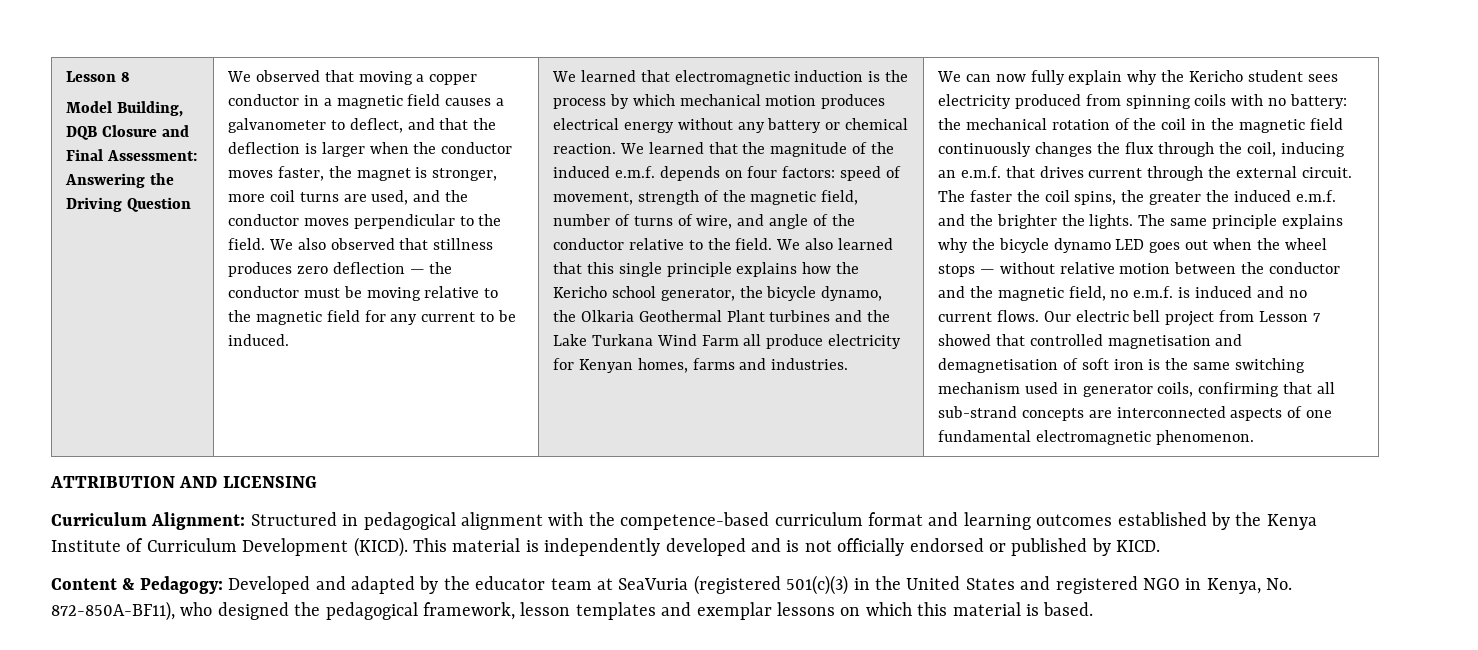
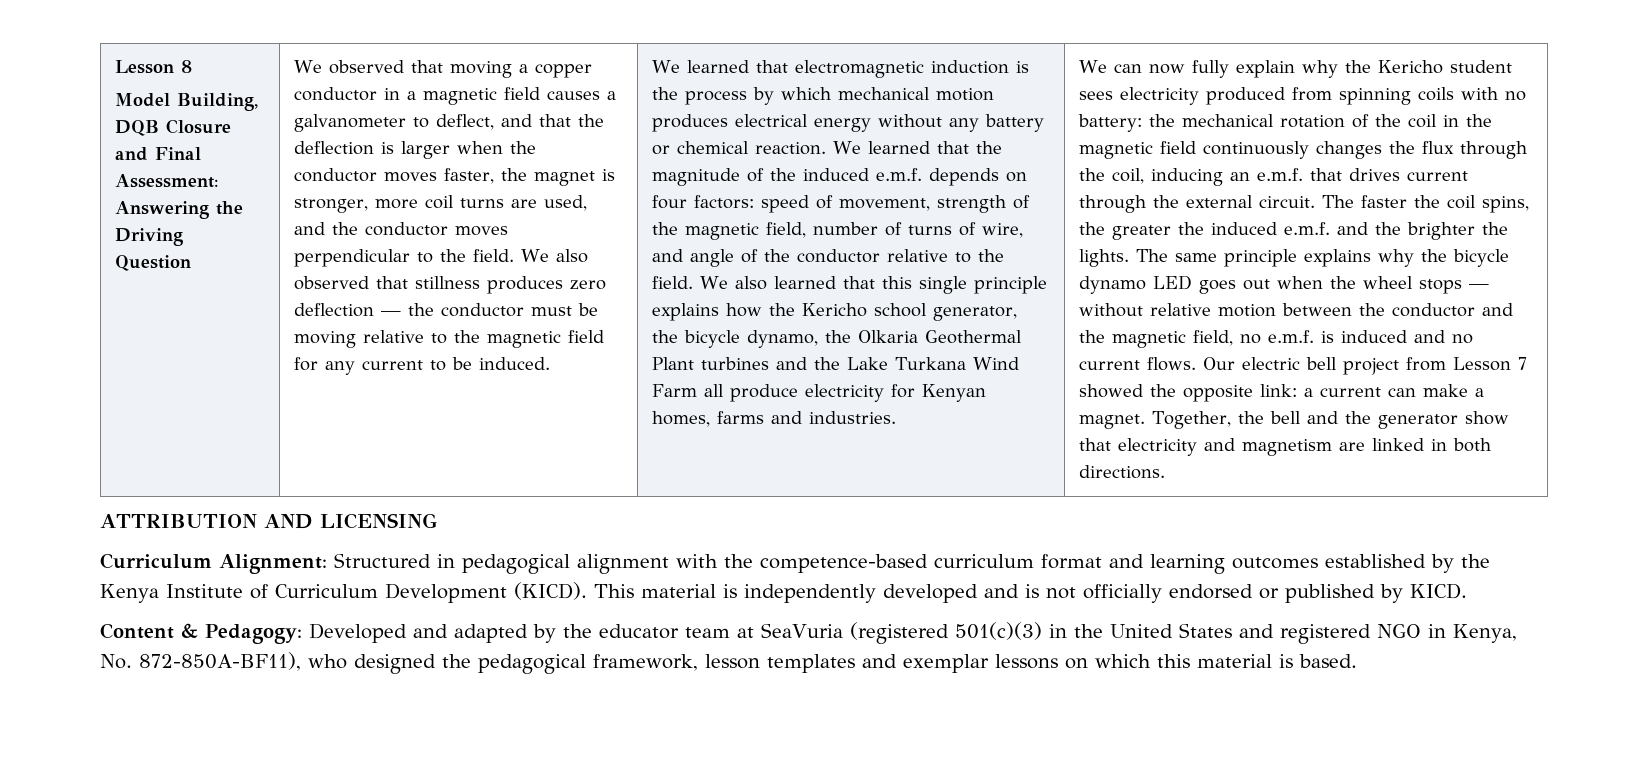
- Our electric bell project from Lesson 7 showed that controlled magnetisation and demagnetisation of soft iron is the same switching mechanism used in generator coils, confirming that all sub-strand concepts are interconnected aspects of one fundamental electromagnetic phenomenon.
+ Our electric bell project from Lesson 7 showed the opposite link: a current can make a magnet. Together, the bell and the generator show that electricity and magnetism are linked in both directions.

